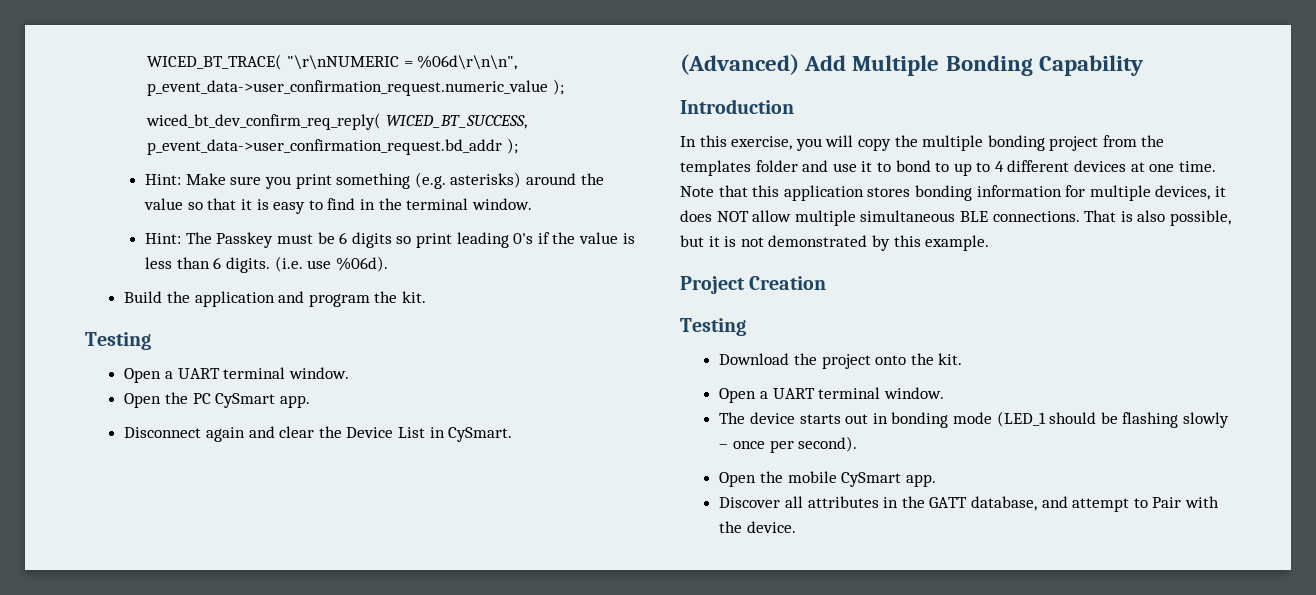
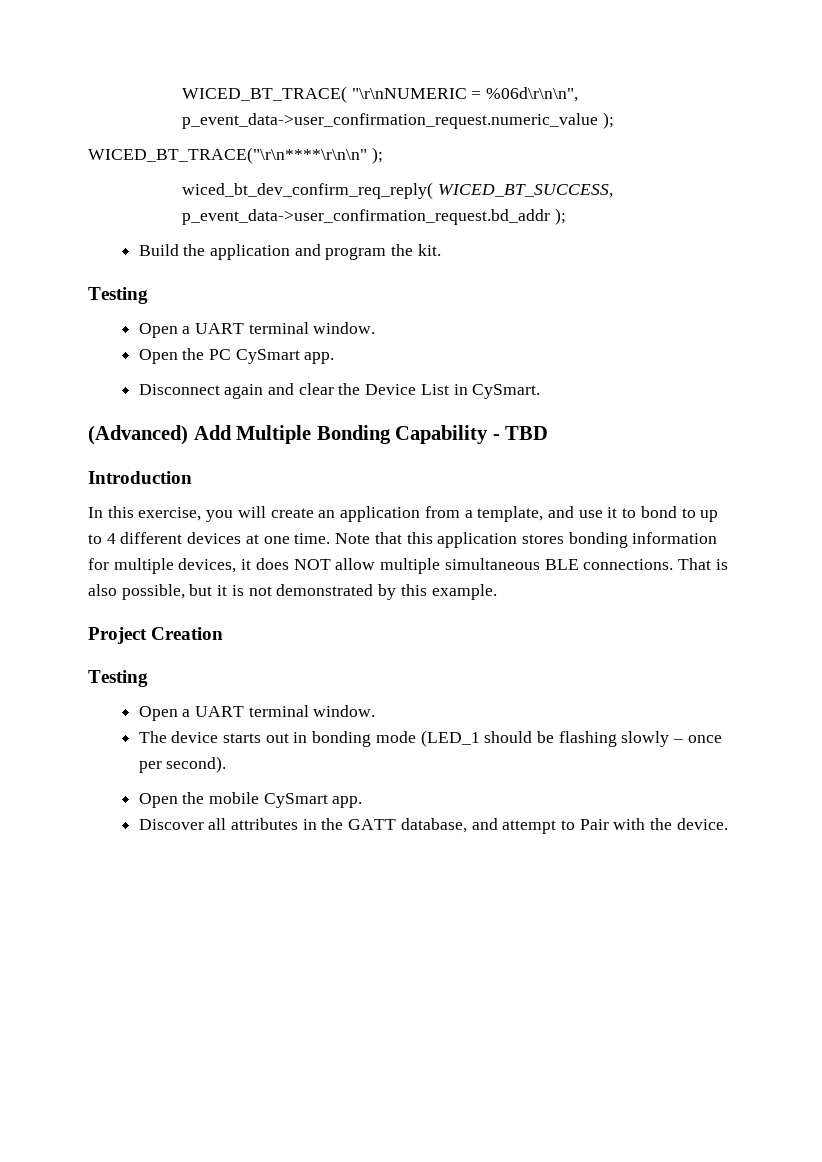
+ WICED_BT_TRACE("\r\n****\r\n\n" );
- Hint: Make sure you print something (e.g. asterisks) around the value so that it is easy to find in the terminal window.
- Hint: The Passkey must be 6 digits so print leading 0's if the value is less than 6 digits. (i.e. use %06d).
- (Advanced) Add Multiple Bonding Capability
+ (Advanced) Add Multiple Bonding Capability - TBD
- In this exercise, you will copy the multiple bonding project from the templates folder and use it to bond to up to 4 different devices at one time.
+ In this exercise, you will create an application from a template, and use it to bond to up to 4 different devices at one time.
- Download the project onto the kit.

